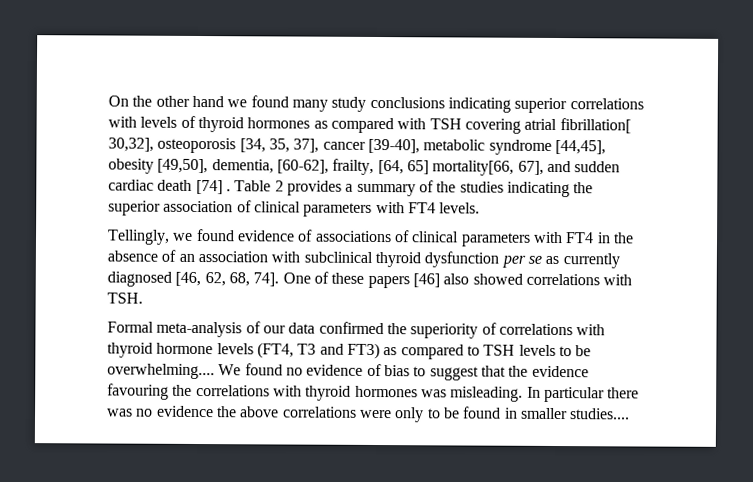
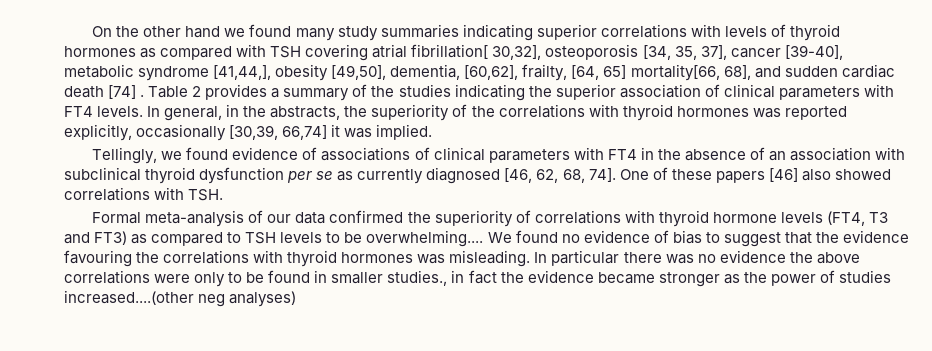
- On the other hand we found many study conclusions indicating superior correlations with levels of thyroid hormones as compared with TSH covering atrial fibrillation[ 30,32], osteoporosis [34, 35, 37], cancer [39-40], metabolic syndrome [44,45], obesity [49,50], dementia, [60-62], frailty, [64, 65] mortality[66, 67], and sudden cardiac death [74] .
+ On the other hand we found many study summaries indicating superior correlations with levels of thyroid hormones as compared with TSH covering atrial fibrillation[ 30,32], osteoporosis [34, 35, 37], cancer [39-40], metabolic syndrome [41,44,], obesity [49,50], dementia, [60,62], frailty, [64, 65] mortality[66, 68], and sudden cardiac death [74] .
+ In general, in the abstracts, the superiority of the correlations with thyroid hormones was reported explicitly, occasionally [30,39, 66,74] it was implied.
- In particular there was no evidence the above correlations were only to be found in smaller studies....
+ In particular there was no evidence the above correlations were only to be found in smaller studies., in fact the evidence became stronger as the power of studies increased....(other neg analyses)

